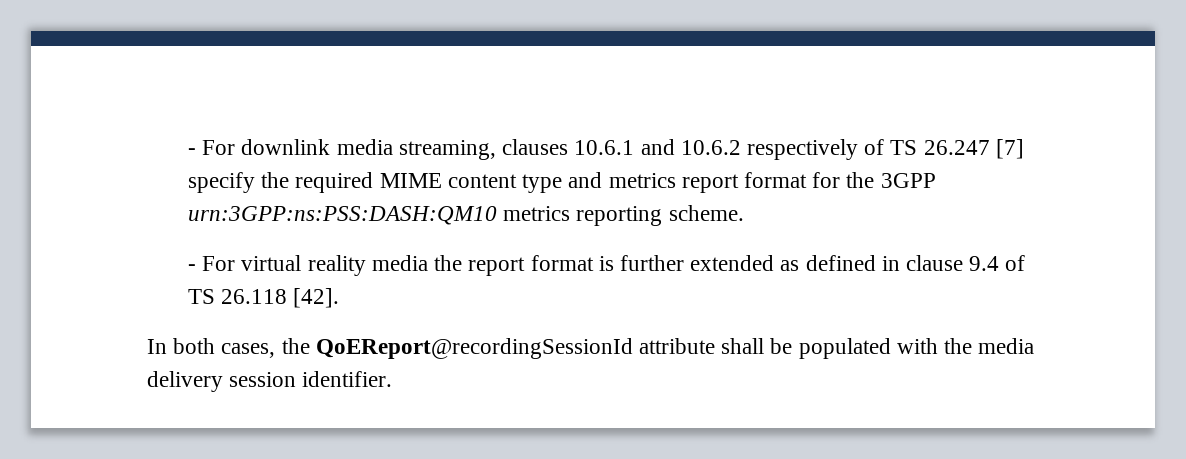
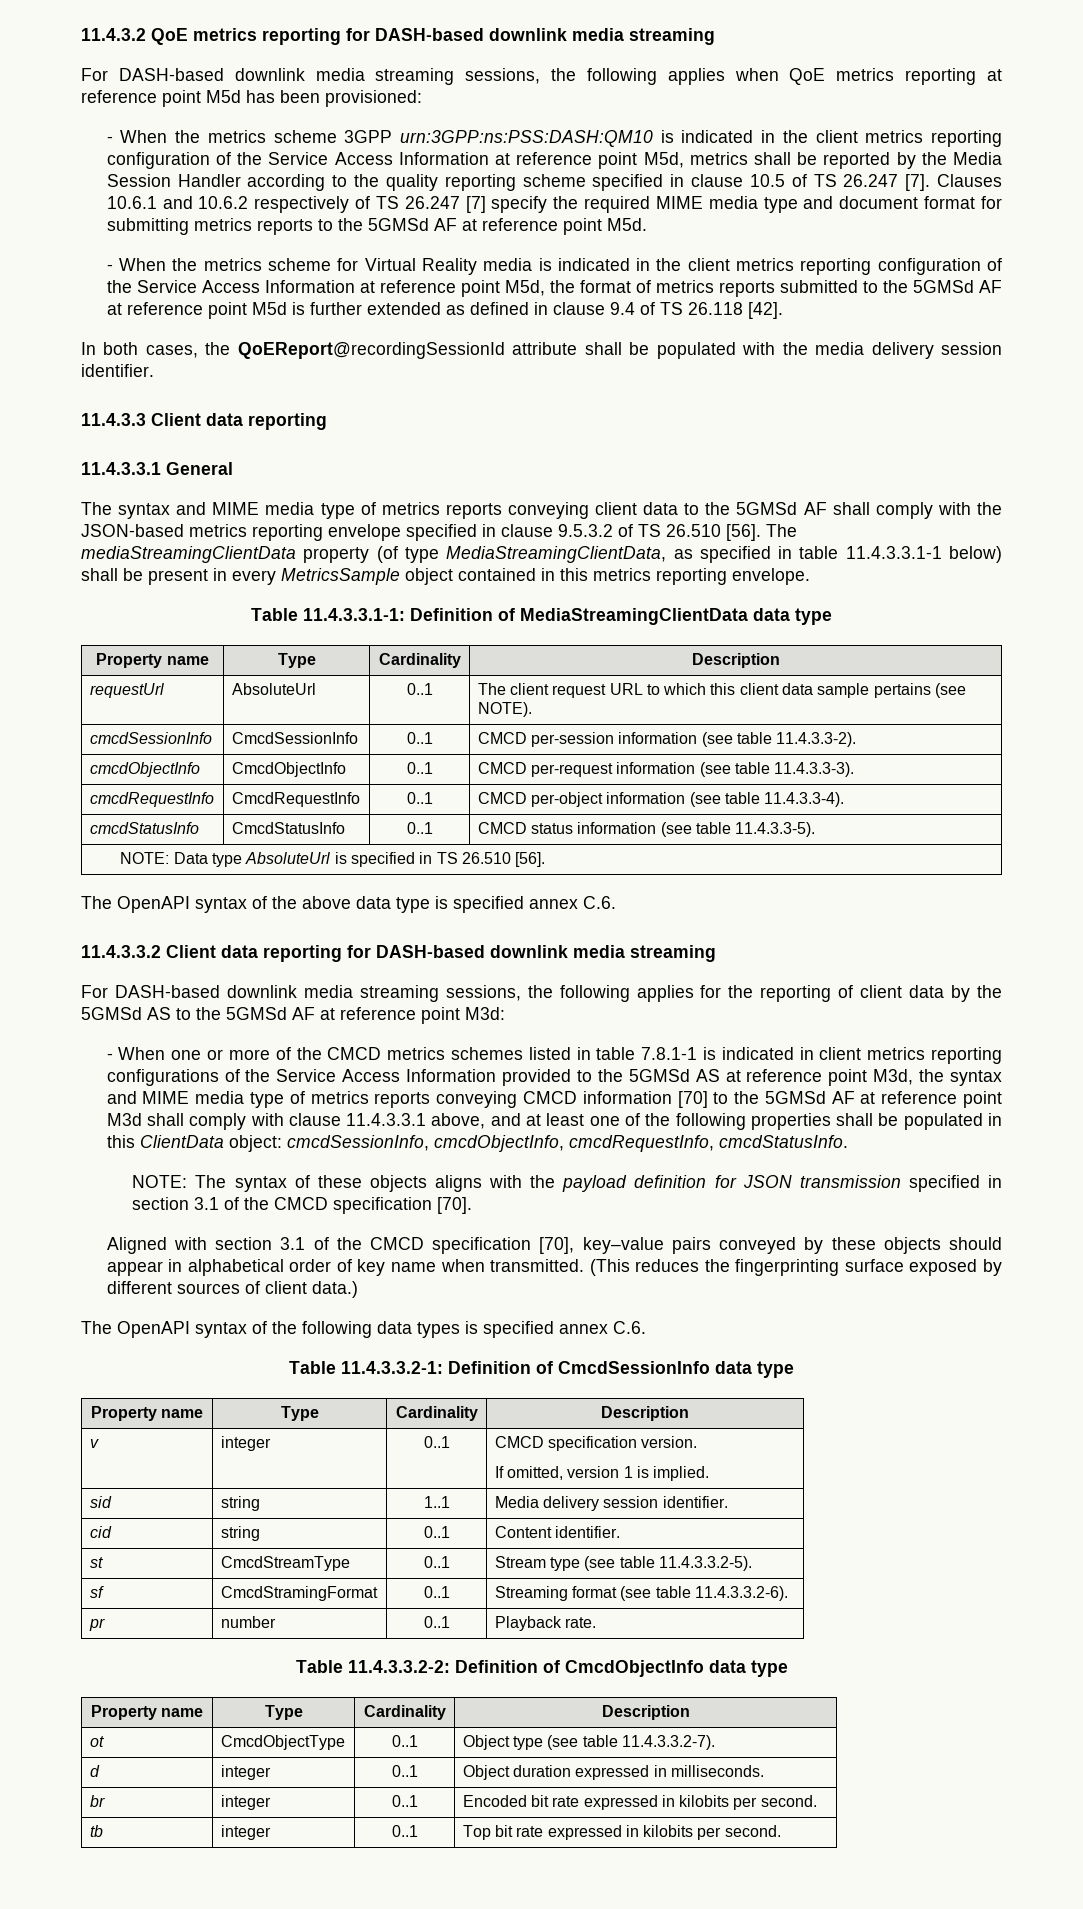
- - For downlink media streaming, clauses 10.6.1 and 10.6.2 respectively of TS 26.247 [7] specify the required MIME content type and metrics report format for the 3GPP urn:3GPP:ns:PSS:DASH:QM10 metrics reporting scheme.
- - For virtual reality media the report format is further extended as defined in clause 9.4 of TS 26.118 [42].
+ 11.4.3.2 QoE metrics reporting for DASH-based downlink media streaming
+ For DASH-based downlink media streaming sessions, the following applies when QoE metrics reporting at reference point M5d has been provisioned:
+ - When the metrics scheme 3GPP urn:3GPP:ns:PSS:DASH:QM10 is indicated in the client metrics reporting configuration of the Service Access Information at reference point M5d, metrics shall be reported by the Media Session Handler according to the quality reporting scheme specified in clause 10.5 of TS 26.247 [7]. Clauses 10.6.1 and 10.6.2 respectively of TS 26.247 [7] specify the required MIME media type and document format for submitting metrics reports to the 5GMSd AF at reference point M5d.
+ - When the metrics scheme for Virtual Reality media is indicated in the client metrics reporting configuration of the Service Access Information at reference point M5d, the format of metrics reports submitted to the 5GMSd AF at reference point M5d is further extended as defined in clause 9.4 of TS 26.118 [42].
+ 11.4.3.3 Client data reporting
+ 11.4.3.3.1 General
+ The syntax and MIME media type of metrics reports conveying client data to the 5GMSd AF shall comply with the JSON-based metrics reporting envelope specified in clause 9.5.3.2 of TS 26.510 [56]. The mediaStreamingClientData property (of type MediaStreamingClientData, as specified in table 11.4.3.3.1-1 below) shall be present in every MetricsSample object contained in this metrics reporting envelope.
+ Table 11.4.3.3.1-1: Definition of MediaStreamingClientData data type
+ Property name | Type | Cardinality | Description
+ requestUrl | AbsoluteUrl | 0..1 | The client request URL to which this client data sample pertains (see NOTE).
+ cmcdSessionInfo | CmcdSessionInfo | 0..1 | CMCD per-session information (see table 11.4.3.3-2).
+ cmcdObjectInfo | CmcdObjectInfo | 0..1 | CMCD per-request information (see table 11.4.3.3-3).
+ cmcdRequestInfo | CmcdRequestInfo | 0..1 | CMCD per-object information (see table 11.4.3.3-4).
+ cmcdStatusInfo | CmcdStatusInfo | 0..1 | CMCD status information (see table 11.4.3.3-5).
+ NOTE: Data type AbsoluteUrl is specified in TS 26.510 [56].
+ The OpenAPI syntax of the above data type is specified annex C.6.
+ 11.4.3.3.2 Client data reporting for DASH-based downlink media streaming
+ For DASH-based downlink media streaming sessions, the following applies for the reporting of client data by the 5GMSd AS to the 5GMSd AF at reference point M3d:
+ - When one or more of the CMCD metrics schemes listed in table 7.8.1-1 is indicated in client metrics reporting configurations of the Service Access Information provided to the 5GMSd AS at reference point M3d, the syntax and MIME media type of metrics reports conveying CMCD information [70] to the 5GMSd AF at reference point M3d shall comply with clause 11.4.3.3.1 above, and at least one of the following properties shall be populated in this ClientData object: cmcdSessionInfo, cmcdObjectInfo, cmcdRequestInfo, cmcdStatusInfo.
+ NOTE: The syntax of these objects aligns with the payload definition for JSON transmission specified in section 3.1 of the CMCD specification [70].
+ Aligned with section 3.1 of the CMCD specification [70], key–value pairs conveyed by these objects should appear in alphabetical order of key name when transmitted. (This reduces the fingerprinting surface exposed by different sources of client data.)
+ The OpenAPI syntax of the following data types is specified annex C.6.
+ Table 11.4.3.3.2-1: Definition of CmcdSessionInfo data type
+ Property name | Type | Cardinality | Description
+ v | integer | 0..1 | CMCD specification version.
+ If omitted, version 1 is implied.
+ sid | string | 1..1 | Media delivery session identifier.
+ cid | string | 0..1 | Content identifier.
+ st | CmcdStreamType | 0..1 | Stream type (see table 11.4.3.3.2-5).
+ sf | CmcdStramingFormat | 0..1 | Streaming format (see table 11.4.3.3.2-6).
+ pr | number | 0..1 | Playback rate.
+ Table 11.4.3.3.2-2: Definition of CmcdObjectInfo data type
+ Property name | Type | Cardinality | Description
+ ot | CmcdObjectType | 0..1 | Object type (see table 11.4.3.3.2-7).
+ d | integer | 0..1 | Object duration expressed in milliseconds.
+ br | integer | 0..1 | Encoded bit rate expressed in kilobits per second.
+ tb | integer | 0..1 | Top bit rate expressed in kilobits per second.

